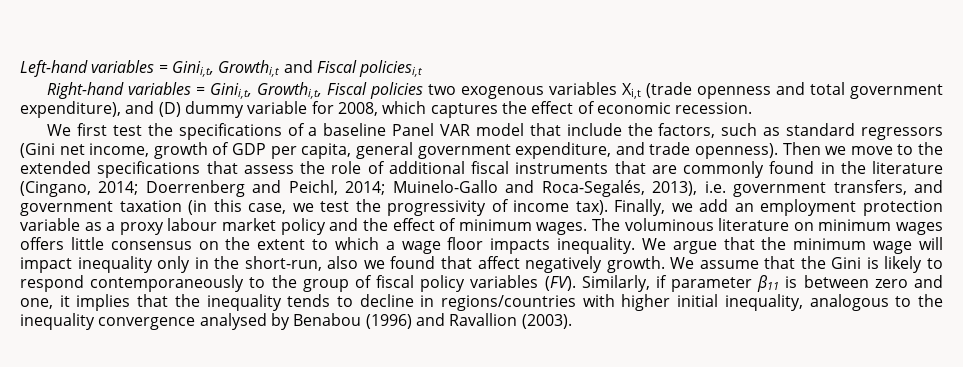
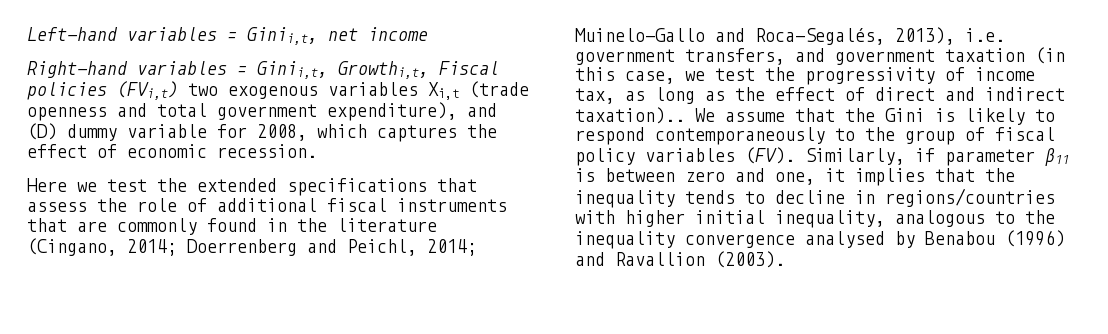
- Left-hand variables = Ginii,t, Growthi,t and Fiscal policiesi,t
+ Left-hand variables = Ginii,t, net income
- Right-hand variables = Ginii,t, Growthi,t, Fiscal policies two exogenous variables Xi,t (trade openness and total government expenditure), and (D) dummy variable for 2008, which captures the effect of economic recession.
+ Right-hand variables = Ginii,t, Growthi,t, Fiscal policies (FVi,t) two exogenous variables Xi,t (trade openness and total government expenditure), and (D) dummy variable for 2008, which captures the effect of economic recession.
- We first test the specifications of a baseline Panel VAR model that include the factors, such as standard regressors (Gini net income, growth of GDP per capita, general government expenditure, and trade openness). Then we move to the extended specifications that assess the role of additional fiscal instruments that are commonly found in the literature (Cingano, 2014; Doerrenberg and Peichl, 2014; Muinelo-Gallo and Roca-Segalés, 2013), i.e. government transfers, and government taxation (in this case, we test the progressivity of income tax). Finally, we add an employment protection variable as a proxy labour market policy and the effect of minimum wages. The voluminous literature on minimum wages offers little consensus on the extent to which a wage floor impacts inequality. We argue that the minimum wage will impact inequality only in the short-run, also we found that affect negatively growth.
+ Here we test the extended specifications that assess the role of additional fiscal instruments that are commonly found in the literature (Cingano, 2014; Doerrenberg and Peichl, 2014; Muinelo-Gallo and Roca-Segalés, 2013), i.e. government transfers, and government taxation (in this case, we test the progressivity of income tax, as long as the effect of direct and indirect taxation)..

